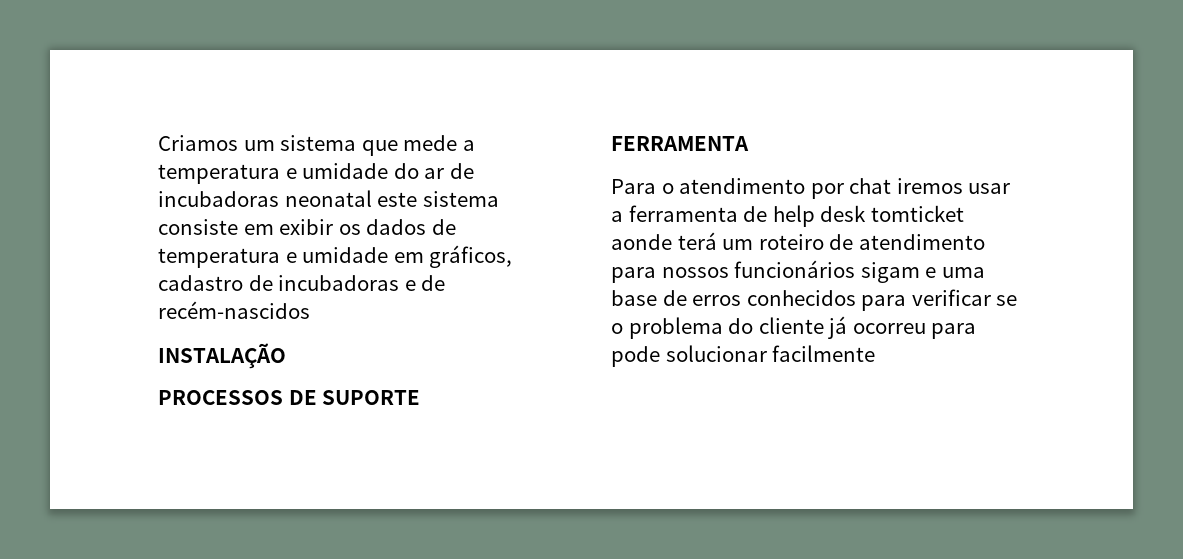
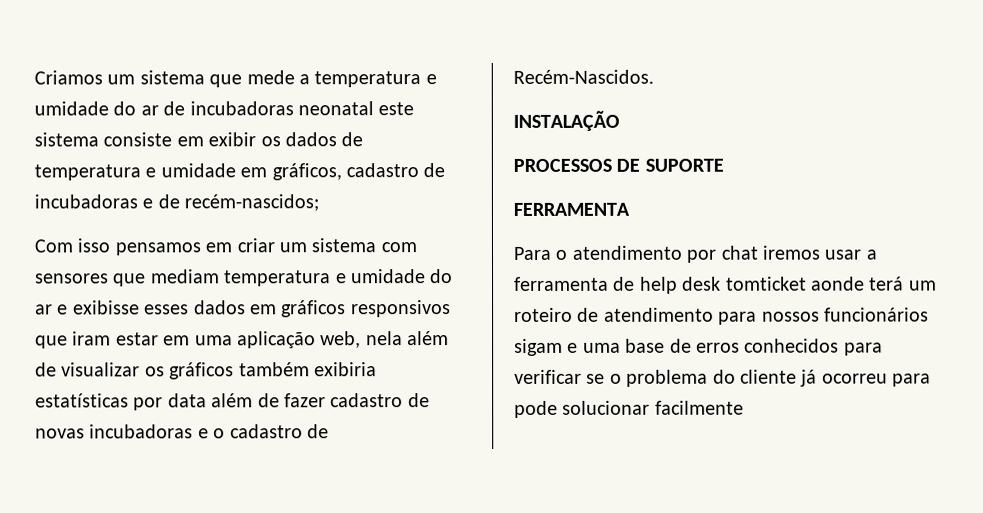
- Criamos um sistema que mede a temperatura e umidade do ar de incubadoras neonatal este sistema consiste em exibir os dados de temperatura e umidade em gráficos, cadastro de incubadoras e de recém-nascidos
+ Criamos um sistema que mede a temperatura e umidade do ar de incubadoras neonatal este sistema consiste em exibir os dados de temperatura e umidade em gráficos, cadastro de incubadoras e de recém-nascidos;
+ Com isso pensamos em criar um sistema com sensores que mediam temperatura e umidade do ar e exibisse esses dados em gráficos responsivos que iram estar em uma aplicação web, nela além de visualizar os gráficos também exibiria estatísticas por data além de fazer cadastro de novas incubadoras e o cadastro de Recém-Nascidos.

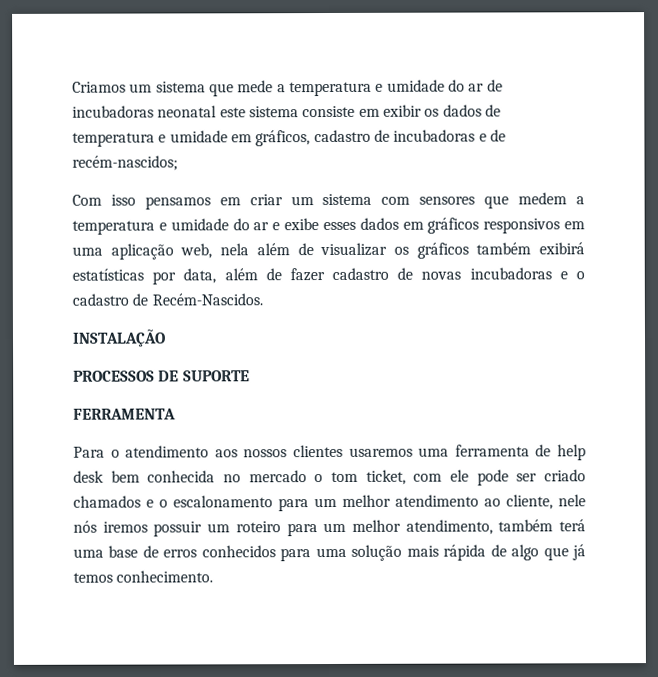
- Com isso pensamos em criar um sistema com sensores que mediam temperatura e umidade do ar e exibisse esses dados em gráficos responsivos que iram estar em uma aplicação web, nela além de visualizar os gráficos também exibiria estatísticas por data além de fazer cadastro de novas incubadoras e o cadastro de Recém-Nascidos.
+ Com isso pensamos em criar um sistema com sensores que medem a temperatura e umidade do ar e exibe esses dados em gráficos responsivos em uma aplicação web, nela além de visualizar os gráficos também exibirá estatísticas por data, além de fazer cadastro de novas incubadoras e o cadastro de Recém-Nascidos.
- Para o atendimento por chat iremos usar a ferramenta de help desk tomticket aonde terá um roteiro de atendimento para nossos funcionários sigam e uma base de erros conhecidos para verificar se o problema do cliente já ocorreu para pode solucionar facilmente
+ Para o atendimento aos nossos clientes usaremos uma ferramenta de help desk bem conhecida no mercado o tom ticket, com ele pode ser criado chamados e o escalonamento para um melhor atendimento ao cliente, nele nós iremos possuir um roteiro para um melhor atendimento, também terá uma base de erros conhecidos para uma solução mais rápida de algo que já temos conhecimento.

